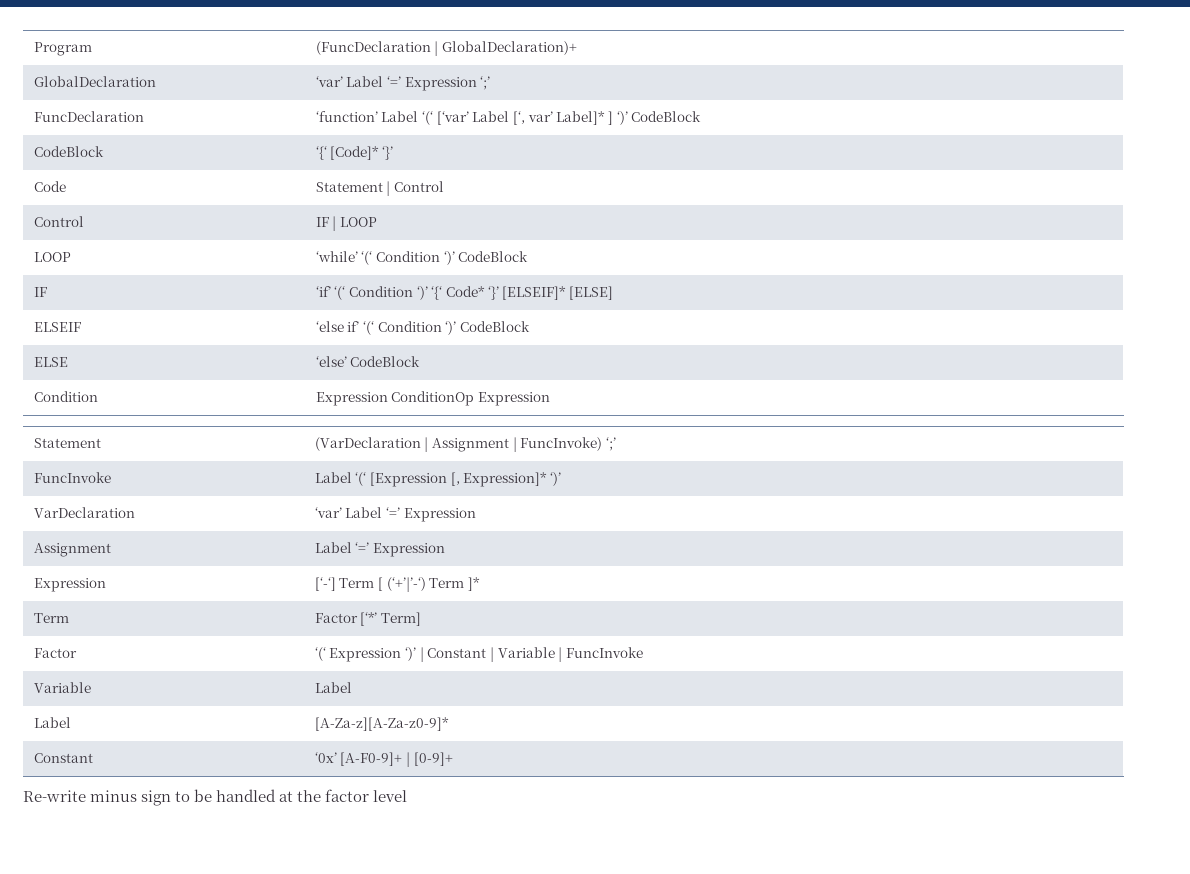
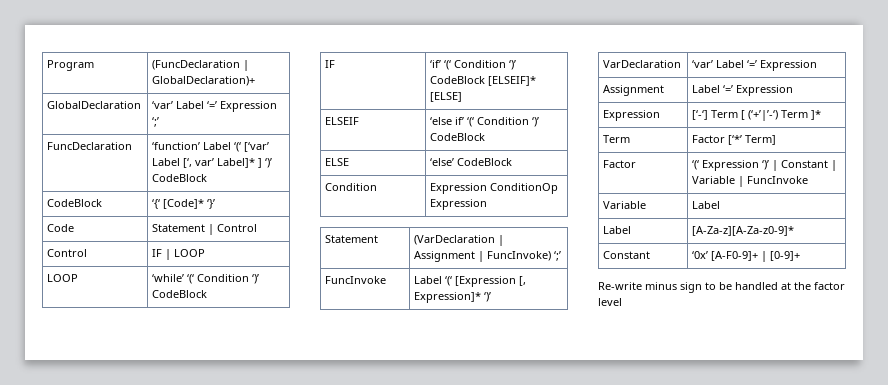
- IF | ‘if’ ‘(‘ Condition ‘)’ ‘{‘ Code* ‘}’ [ELSEIF]* [ELSE]
+ IF | ‘if’ ‘(‘ Condition ‘)’ CodeBlock [ELSEIF]* [ELSE]

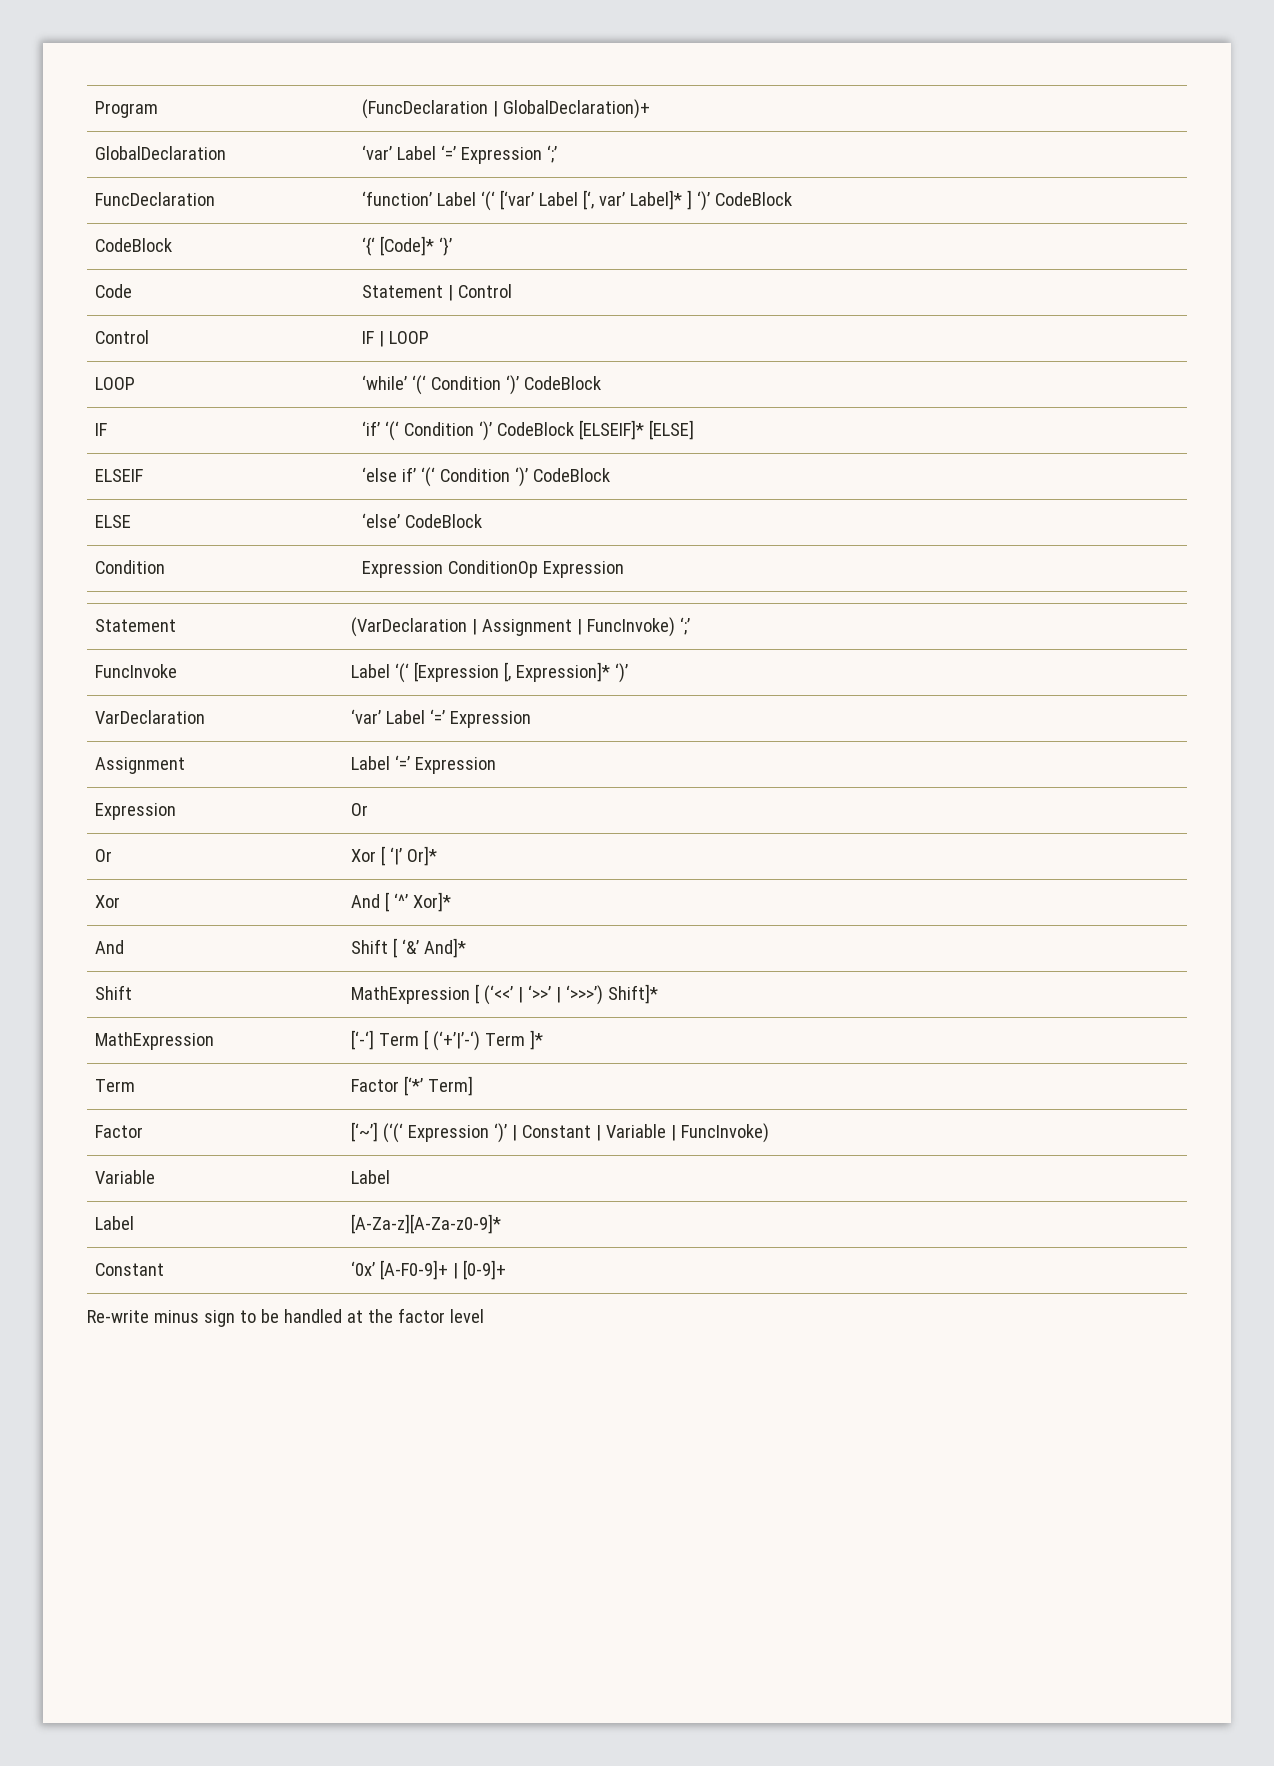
- Expression | [‘-‘] Term [ (‘+’|’-‘) Term ]*
+ Expression | Or
+ Or | Xor [ ‘|’ Or]*
+ Xor | And [ ‘^’ Xor]*
+ And | Shift [ ‘&’ And]*
+ Shift | MathExpression [ (‘<<’ | ‘>>’ | ‘>>>’) Shift]*
+ MathExpression | [‘-‘] Term [ (‘+’|’-‘) Term ]*
- Factor | ‘(‘ Expression ‘)’ | Constant | Variable | FuncInvoke
+ Factor | [‘~’] (‘(‘ Expression ‘)’ | Constant | Variable | FuncInvoke)

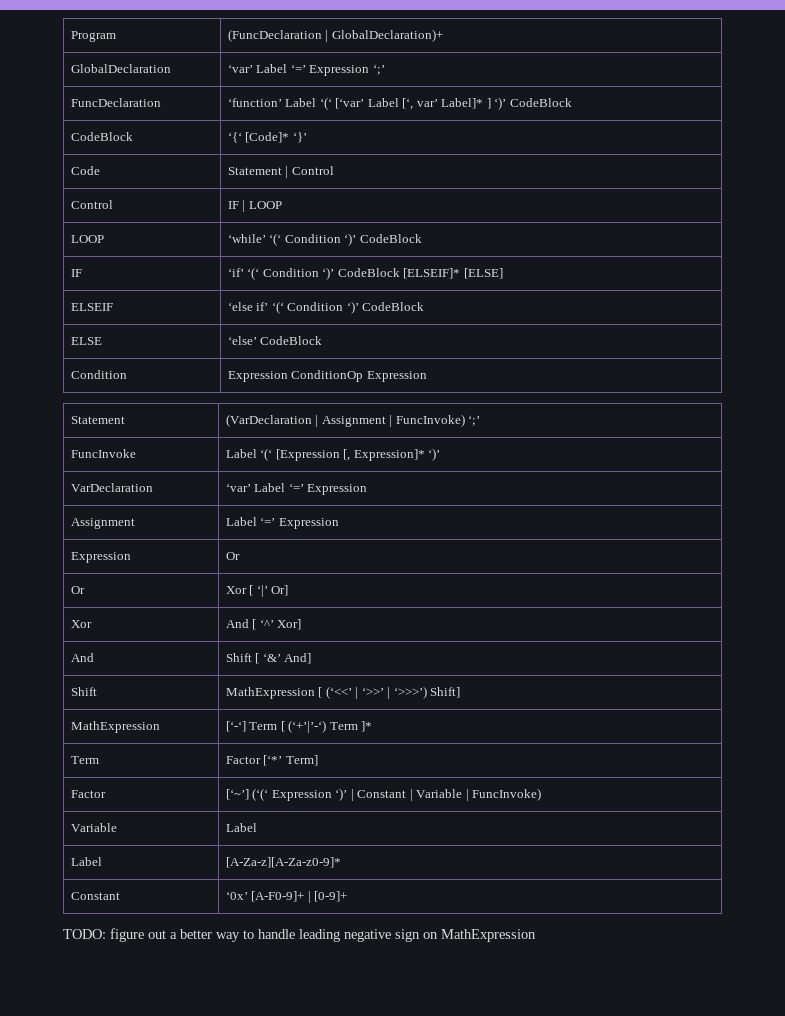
- Or | Xor [ ‘|’ Or]*
+ Or | Xor [ ‘|’ Or]
- Xor | And [ ‘^’ Xor]*
+ Xor | And [ ‘^’ Xor]
- And | Shift [ ‘&’ And]*
+ And | Shift [ ‘&’ And]
- Shift | MathExpression [ (‘<<’ | ‘>>’ | ‘>>>’) Shift]*
+ Shift | MathExpression [ (‘<<’ | ‘>>’ | ‘>>>’) Shift]
- Re-write minus sign to be handled at the factor level
+ TODO: figure out a better way to handle leading negative sign on MathExpression

